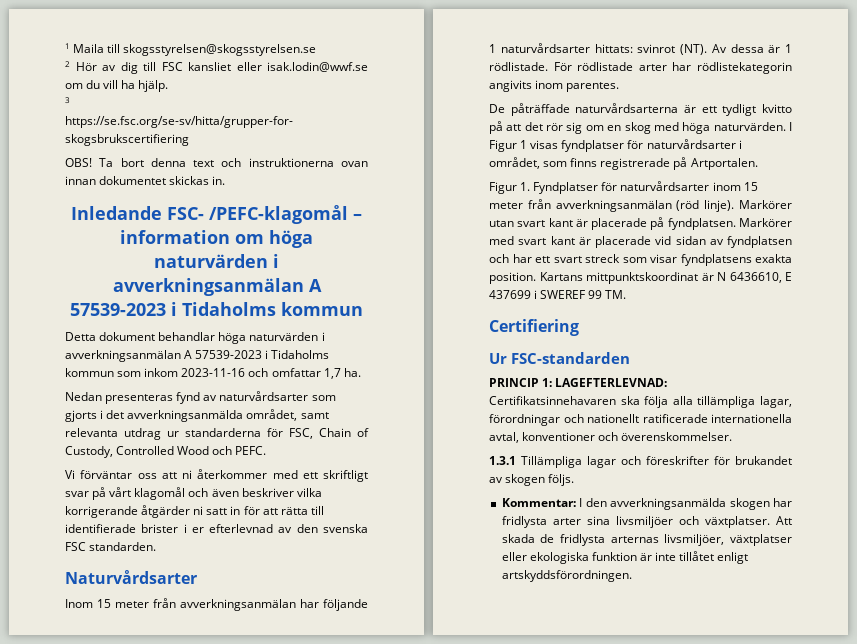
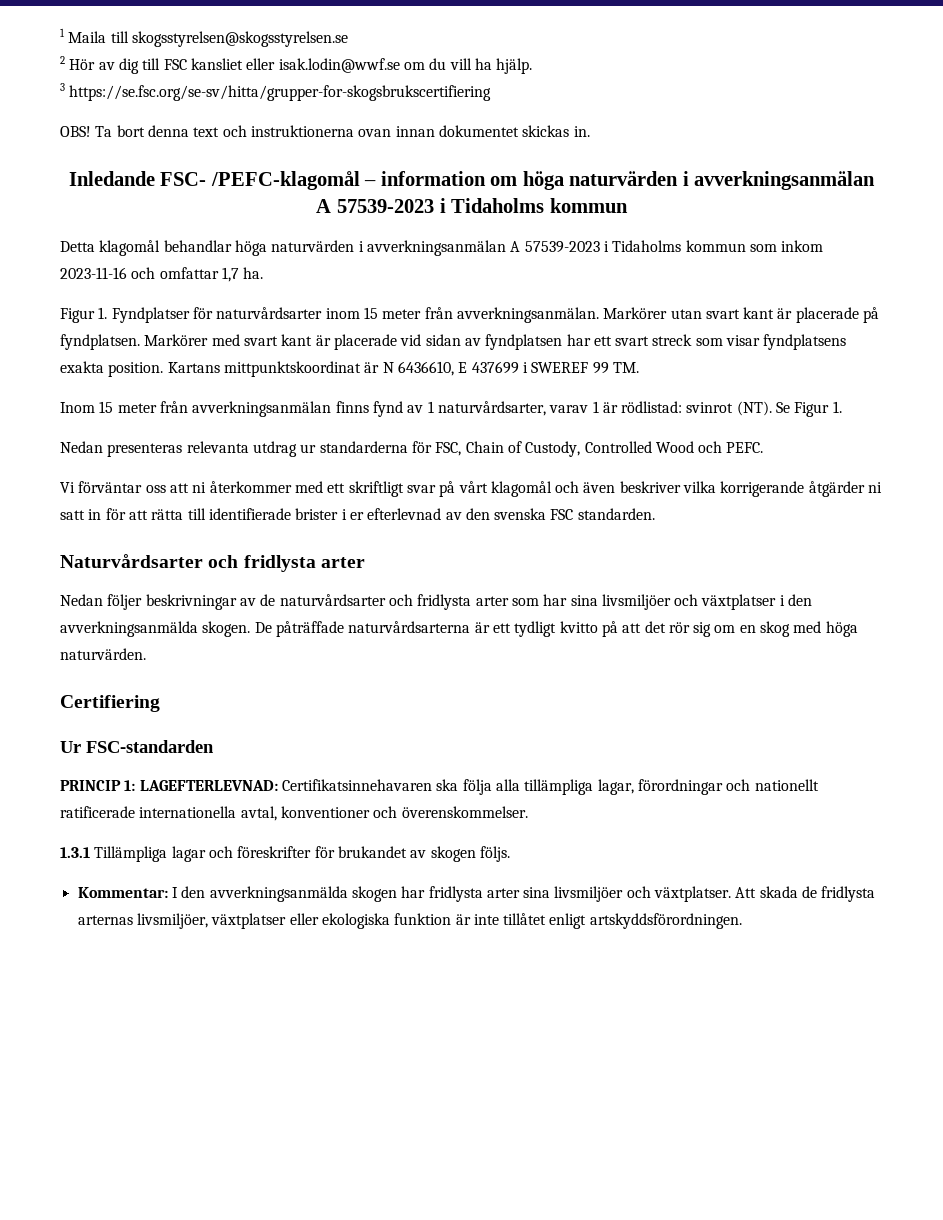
- Detta dokument behandlar höga naturvärden i avverkningsanmälan A 57539-2023 i Tidaholms kommun som inkom 2023-11-16 och omfattar 1,7 ha.
+ Detta klagomål behandlar höga naturvärden i avverkningsanmälan A 57539-2023 i Tidaholms kommun som inkom 2023-11-16 och omfattar 1,7 ha.
- Nedan presenteras fynd av naturvårdsarter som gjorts i det avverkningsanmälda området, samt relevanta utdrag ur standarderna för FSC, Chain of Custody, Controlled Wood och PEFC.
+ Figur 1. Fyndplatser för naturvårdsarter inom 15 meter från avverkningsanmälan. Markörer utan svart kant är placerade på fyndplatsen. Markörer med svart kant är placerade vid sidan av fyndplatsen har ett svart streck som visar fyndplatsens exakta position. Kartans mittpunktskoordinat är N 6436610, E 437699 i SWEREF 99 TM.
+ Inom 15 meter från avverkningsanmälan finns fynd av 1 naturvårdsarter, varav 1 är rödlistad: svinrot (NT). Se Figur 1.
+ Nedan presenteras relevanta utdrag ur standarderna för FSC, Chain of Custody, Controlled Wood och PEFC.
- Naturvårdsarter
- Inom 15 meter från avverkningsanmälan har följande 1 naturvårdsarter hittats: svinrot (NT). Av dessa är 1 rödlistade. För rödlistade arter har rödlistekategorin angivits inom parentes.
- De påträffade naturvårdsarterna är ett tydligt kvitto på att det rör sig om en skog med höga naturvärden. I Figur 1 visas fyndplatser för naturvårdsarter i området, som finns registrerade på Artportalen.
- Figur 1. Fyndplatser för naturvårdsarter inom 15 meter från avverkningsanmälan (röd linje). Markörer utan svart kant är placerade på fyndplatsen. Markörer med svart kant är placerade vid sidan av fyndplatsen och har ett svart streck som visar fyndplatsens exakta position. Kartans mittpunktskoordinat är N 6436610, E 437699 i SWEREF 99 TM.
+ Naturvårdsarter och fridlysta arter
+ Nedan följer beskrivningar av de naturvårdsarter och fridlysta arter som har sina livsmiljöer och växtplatser i den avverkningsanmälda skogen. De påträffade naturvårdsarterna är ett tydligt kvitto på att det rör sig om en skog med höga naturvärden.

